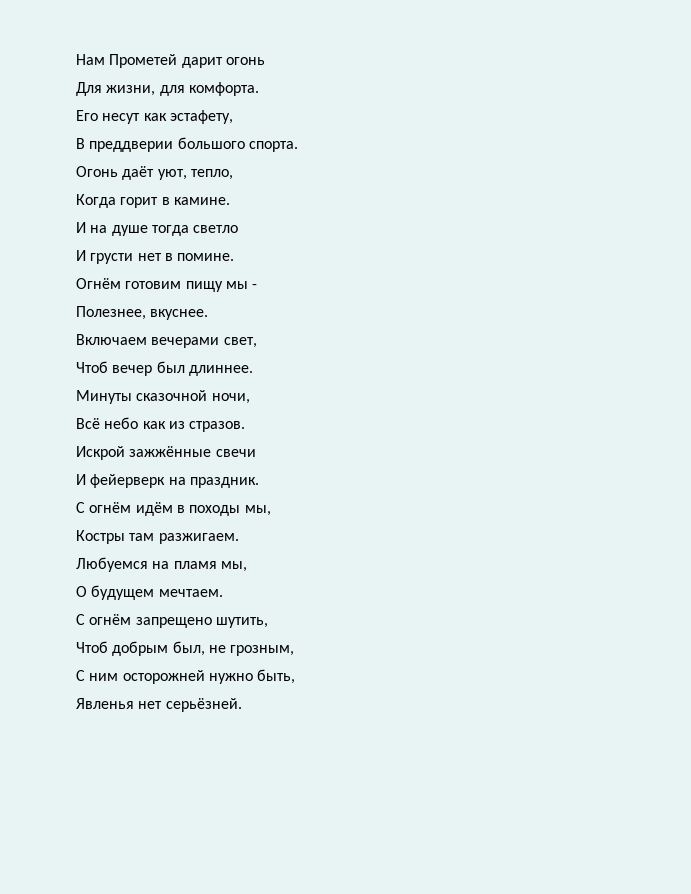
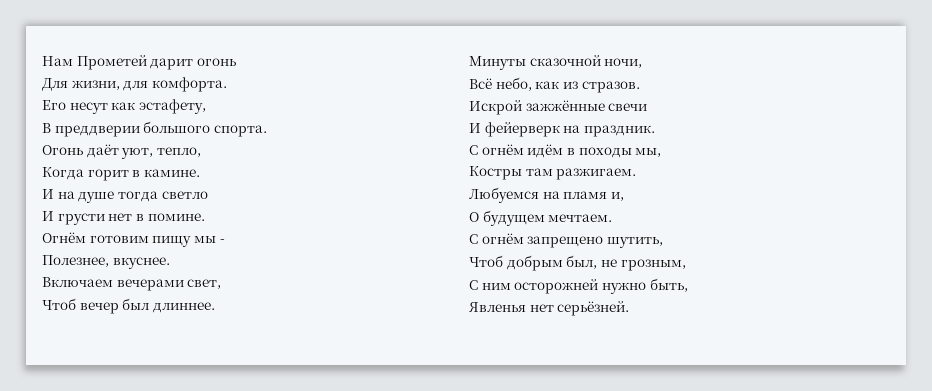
- Всё небо как из стразов.
+ Всё небо, как из стразов.
- Любуемся на пламя мы,
+ Любуемся на пламя и,

